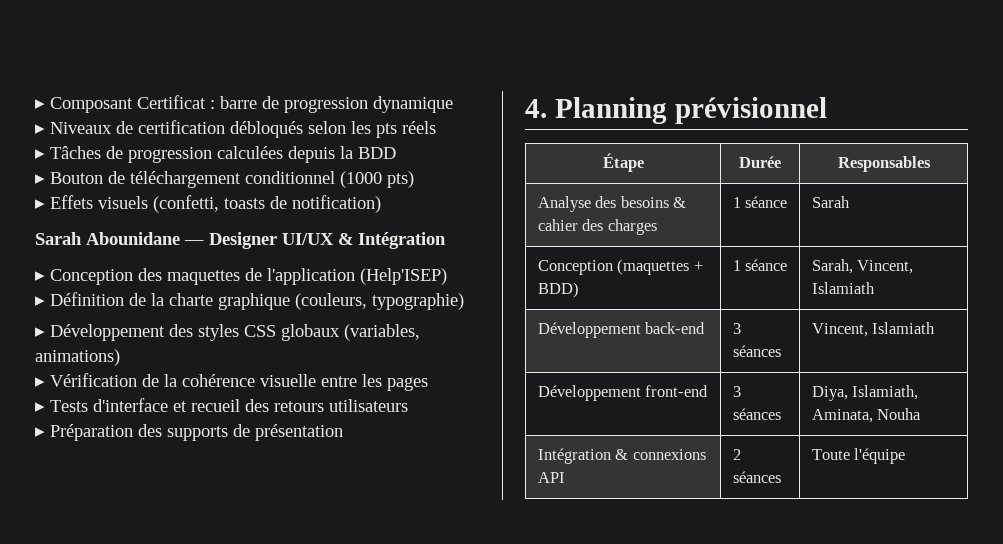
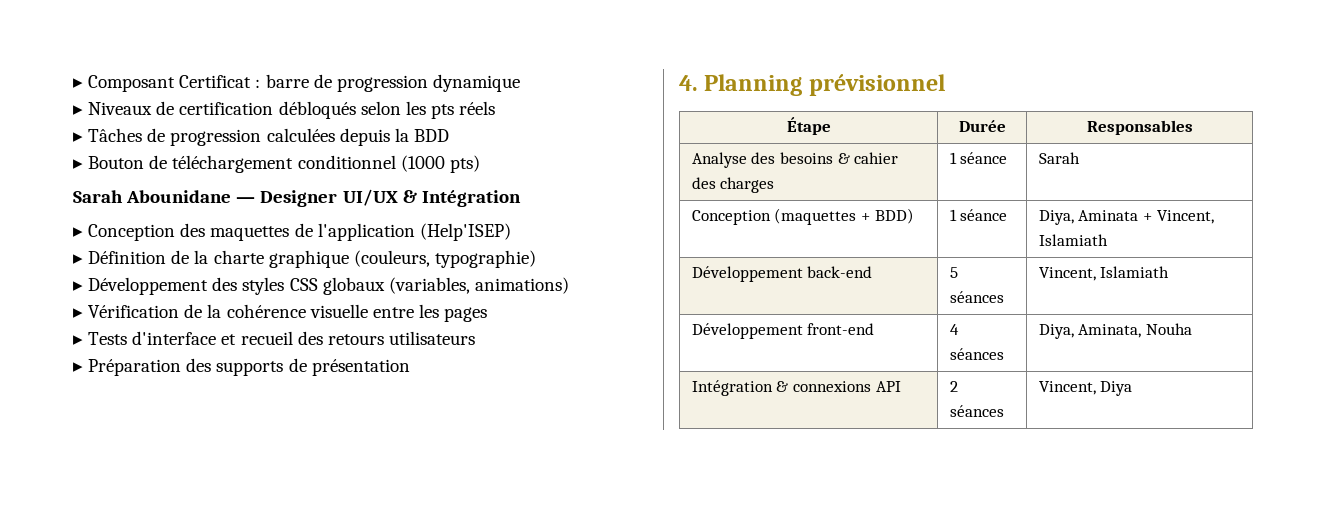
- ▸ Effets visuels (confetti, toasts de notification)
- Conception (maquettes + BDD) | 1 séance | Sarah, Vincent, Islamiath
+ Conception (maquettes + BDD) | 1 séance | Diya, Aminata + Vincent, Islamiath
- Développement back-end | 3 séances | Vincent, Islamiath
+ Développement back-end | 5 séances | Vincent, Islamiath
- Développement front-end | 3 séances | Diya, Islamiath, Aminata, Nouha
+ Développement front-end | 4 séances | Diya, Aminata, Nouha
- Intégration & connexions API | 2 séances | Toute l'équipe
+ Intégration & connexions API | 2 séances | Vincent, Diya

